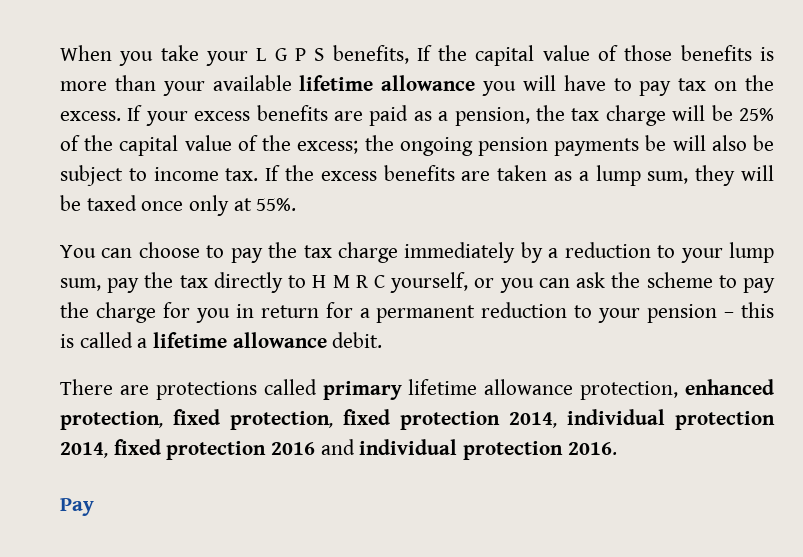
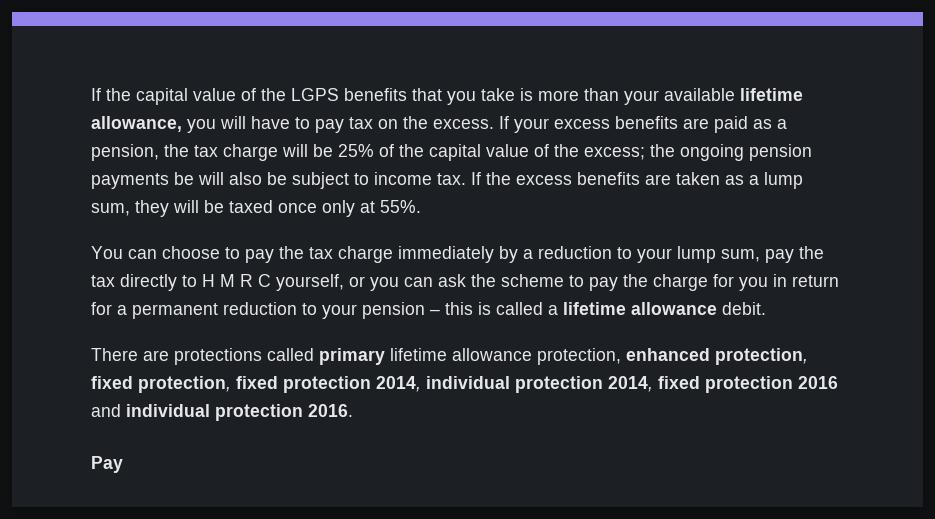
- When you take your L G P S benefits, If the capital value of those benefits is more than your available lifetime allowance you will have to pay tax on the excess.
+ If the capital value of the LGPS benefits that you take is more than your available lifetime allowance, you will have to pay tax on the excess.

